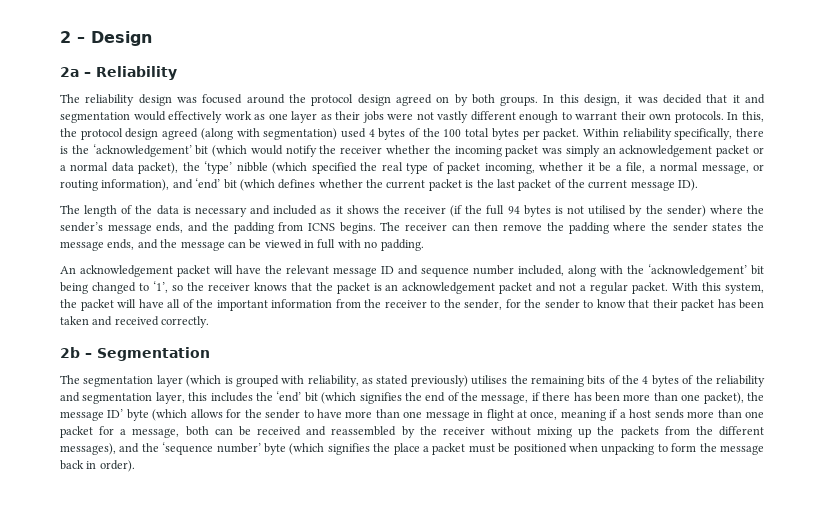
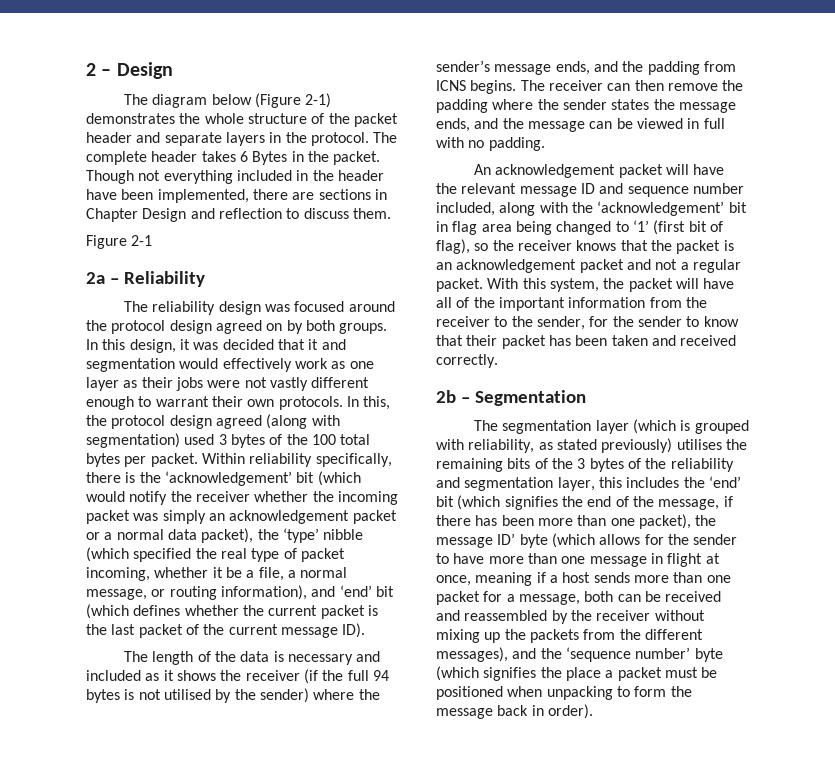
+ The diagram below (Figure 2-1) demonstrates the whole structure of the packet header and separate layers in the protocol. The complete header takes 6 Bytes in the packet. Though not everything included in the header have been implemented, there are sections in Chapter Design and reflection to discuss them.
+ Figure 2-1
- In this, the protocol design agreed (along with segmentation) used 4 bytes of the 100 total bytes per packet.
+ In this, the protocol design agreed (along with segmentation) used 3 bytes of the 100 total bytes per packet.
- An acknowledgement packet will have the relevant message ID and sequence number included, along with the ‘acknowledgement’ bit being changed to ‘1’, so the receiver knows that the packet is an acknowledgement packet and not a regular packet.
+ An acknowledgement packet will have the relevant message ID and sequence number included, along with the ‘acknowledgement’ bit in flag area being changed to ‘1’ (first bit of flag), so the receiver knows that the packet is an acknowledgement packet and not a regular packet.
- The segmentation layer (which is grouped with reliability, as stated previously) utilises the remaining bits of the 4 bytes of the reliability and segmentation layer, this includes the ‘end’ bit (which signifies the end of the message, if there has been more than one packet), the message ID’ byte (which allows for the sender to have more than one message in flight at once, meaning if a host sends more than one packet for a message, both can be received and reassembled by the receiver without mixing up the packets from the different messages), and the ‘sequence number’ byte (which signifies the place a packet must be positioned when unpacking to form the message back in order).
+ The segmentation layer (which is grouped with reliability, as stated previously) utilises the remaining bits of the 3 bytes of the reliability and segmentation layer, this includes the ‘end’ bit (which signifies the end of the message, if there has been more than one packet), the message ID’ byte (which allows for the sender to have more than one message in flight at once, meaning if a host sends more than one packet for a message, both can be received and reassembled by the receiver without mixing up the packets from the different messages), and the ‘sequence number’ byte (which signifies the place a packet must be positioned when unpacking to form the message back in order).

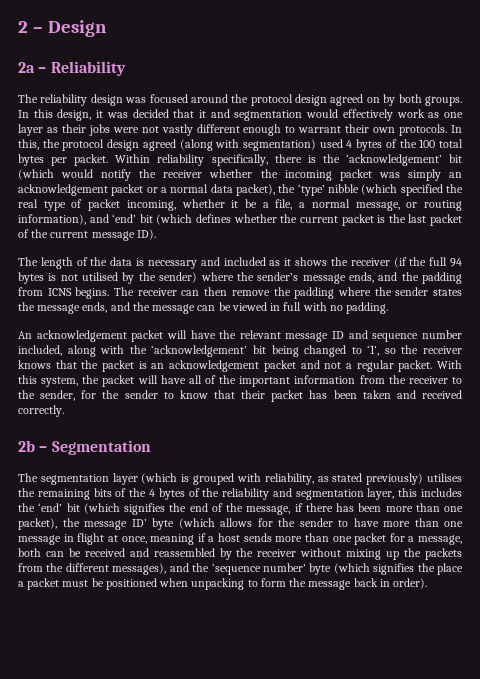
- The diagram below (Figure 2-1) demonstrates the whole structure of the packet header and separate layers in the protocol. The complete header takes 6 Bytes in the packet. Though not everything included in the header have been implemented, there are sections in Chapter Design and reflection to discuss them.
- Figure 2-1
- In this, the protocol design agreed (along with segmentation) used 3 bytes of the 100 total bytes per packet.
+ In this, the protocol design agreed (along with segmentation) used 4 bytes of the 100 total bytes per packet.
- An acknowledgement packet will have the relevant message ID and sequence number included, along with the ‘acknowledgement’ bit in flag area being changed to ‘1’ (first bit of flag), so the receiver knows that the packet is an acknowledgement packet and not a regular packet.
+ An acknowledgement packet will have the relevant message ID and sequence number included, along with the ‘acknowledgement’ bit being changed to ‘1’, so the receiver knows that the packet is an acknowledgement packet and not a regular packet.
- The segmentation layer (which is grouped with reliability, as stated previously) utilises the remaining bits of the 3 bytes of the reliability and segmentation layer, this includes the ‘end’ bit (which signifies the end of the message, if there has been more than one packet), the message ID’ byte (which allows for the sender to have more than one message in flight at once, meaning if a host sends more than one packet for a message, both can be received and reassembled by the receiver without mixing up the packets from the different messages), and the ‘sequence number’ byte (which signifies the place a packet must be positioned when unpacking to form the message back in order).
+ The segmentation layer (which is grouped with reliability, as stated previously) utilises the remaining bits of the 4 bytes of the reliability and segmentation layer, this includes the ‘end’ bit (which signifies the end of the message, if there has been more than one packet), the message ID’ byte (which allows for the sender to have more than one message in flight at once, meaning if a host sends more than one packet for a message, both can be received and reassembled by the receiver without mixing up the packets from the different messages), and the ‘sequence number’ byte (which signifies the place a packet must be positioned when unpacking to form the message back in order).

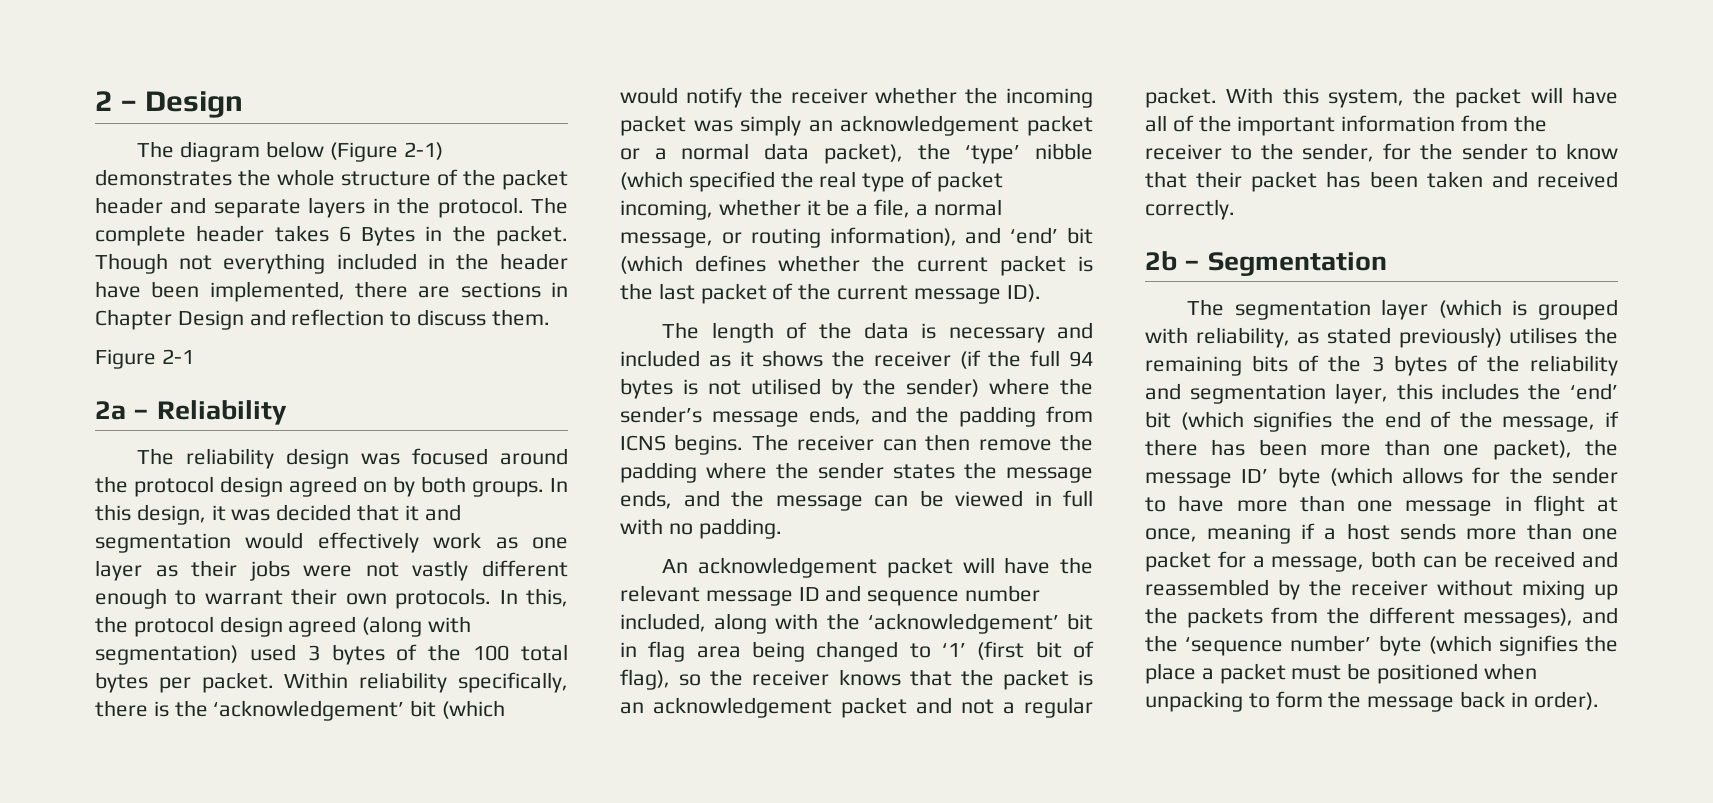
+ The diagram below (Figure 2-1) demonstrates the whole structure of the packet header and separate layers in the protocol. The complete header takes 6 Bytes in the packet. Though not everything included in the header have been implemented, there are sections in Chapter Design and reflection to discuss them.
+ Figure 2-1
- In this, the protocol design agreed (along with segmentation) used 4 bytes of the 100 total bytes per packet.
+ In this, the protocol design agreed (along with segmentation) used 3 bytes of the 100 total bytes per packet.
- An acknowledgement packet will have the relevant message ID and sequence number included, along with the ‘acknowledgement’ bit being changed to ‘1’, so the receiver knows that the packet is an acknowledgement packet and not a regular packet.
+ An acknowledgement packet will have the relevant message ID and sequence number included, along with the ‘acknowledgement’ bit in flag area being changed to ‘1’ (first bit of flag), so the receiver knows that the packet is an acknowledgement packet and not a regular packet.
- The segmentation layer (which is grouped with reliability, as stated previously) utilises the remaining bits of the 4 bytes of the reliability and segmentation layer, this includes the ‘end’ bit (which signifies the end of the message, if there has been more than one packet), the message ID’ byte (which allows for the sender to have more than one message in flight at once, meaning if a host sends more than one packet for a message, both can be received and reassembled by the receiver without mixing up the packets from the different messages), and the ‘sequence number’ byte (which signifies the place a packet must be positioned when unpacking to form the message back in order).
+ The segmentation layer (which is grouped with reliability, as stated previously) utilises the remaining bits of the 3 bytes of the reliability and segmentation layer, this includes the ‘end’ bit (which signifies the end of the message, if there has been more than one packet), the message ID’ byte (which allows for the sender to have more than one message in flight at once, meaning if a host sends more than one packet for a message, both can be received and reassembled by the receiver without mixing up the packets from the different messages), and the ‘sequence number’ byte (which signifies the place a packet must be positioned when unpacking to form the message back in order).

